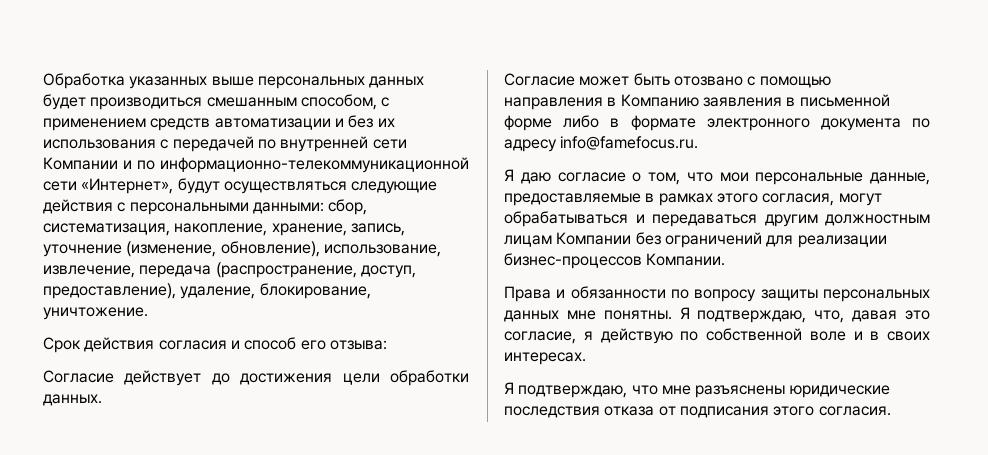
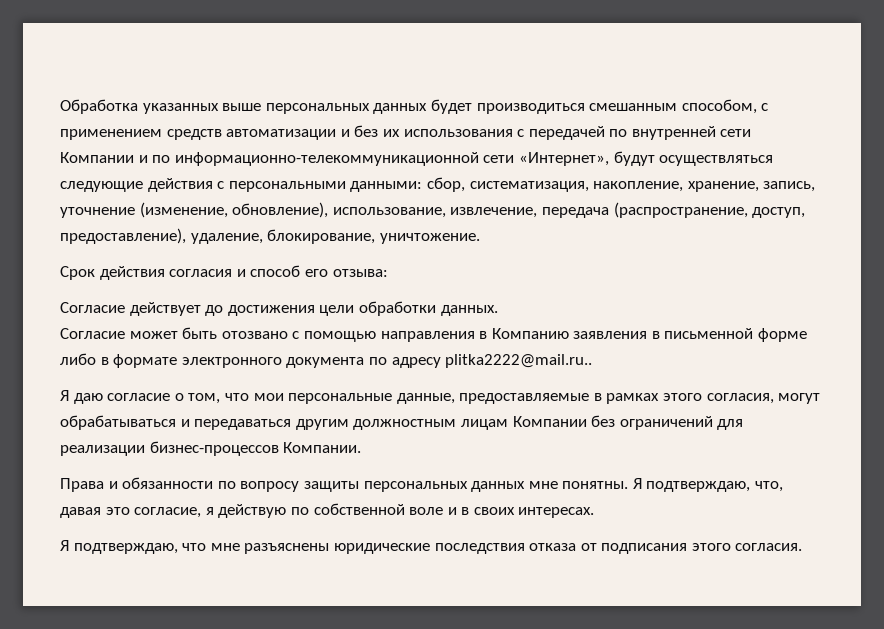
- Согласие может быть отозвано с помощью направления в Компанию заявления в письменной форме либо в формате электронного документа по адресу info@famefocus.ru.
+ Согласие может быть отозвано с помощью направления в Компанию заявления в письменной форме либо в формате электронного документа по адресу plitka2222@mail.ru..

